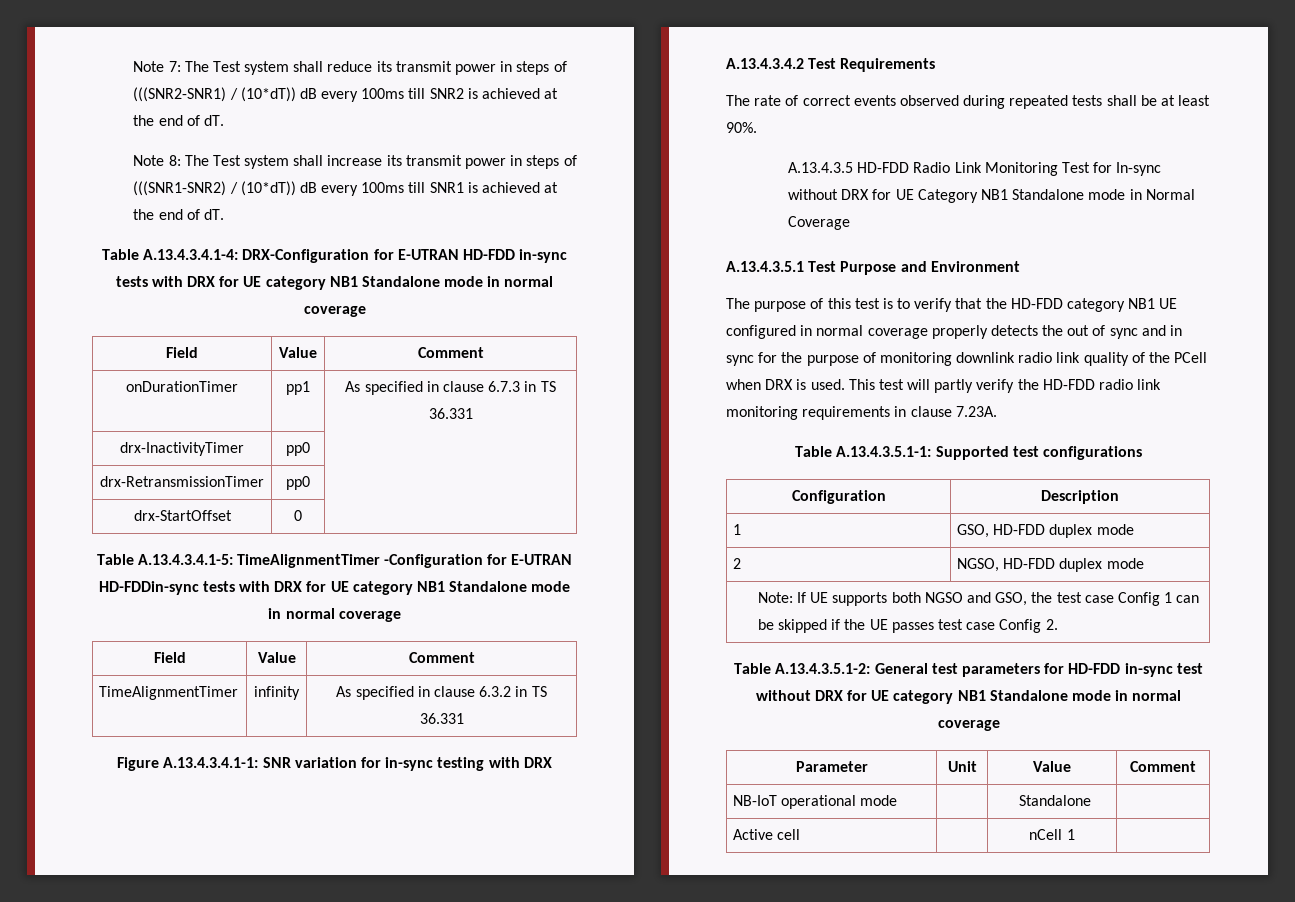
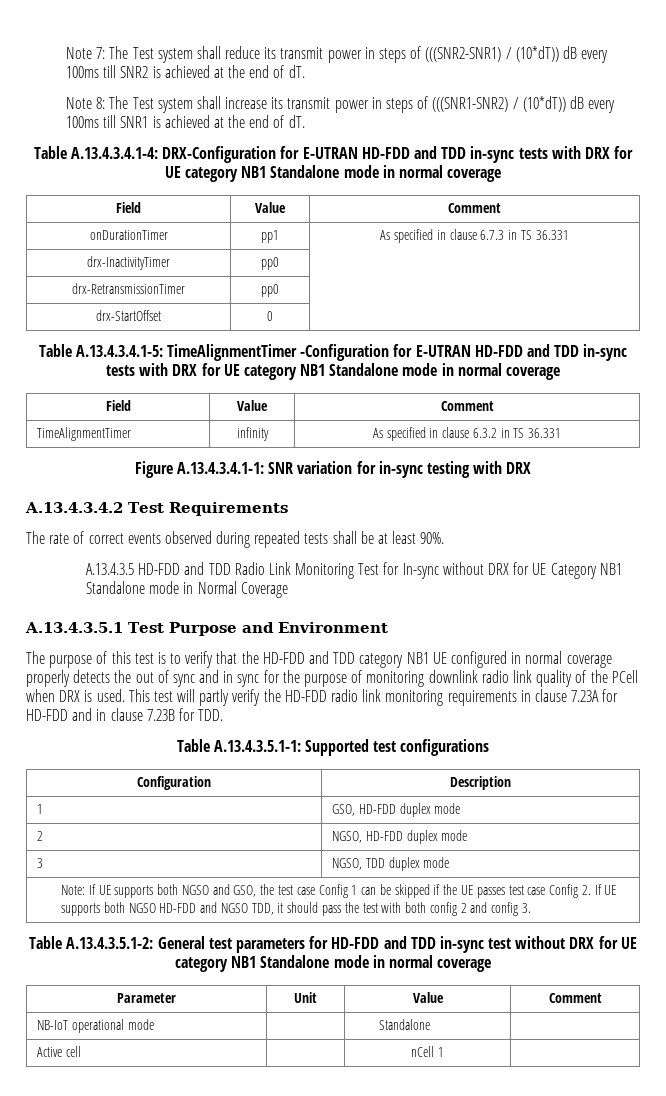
- Table A.13.4.3.4.1-4: DRX-Configuration for E-UTRAN HD-FDD in-sync tests with DRX for UE category NB1 Standalone mode in normal coverage
+ Table A.13.4.3.4.1-4: DRX-Configuration for E-UTRAN HD-FDD and TDD in-sync tests with DRX for UE category NB1 Standalone mode in normal coverage
- Table A.13.4.3.4.1-5: TimeAlignmentTimer -Configuration for E-UTRAN HD-FDDin-sync tests with DRX for UE category NB1 Standalone mode in normal coverage
+ Table A.13.4.3.4.1-5: TimeAlignmentTimer -Configuration for E-UTRAN HD-FDD and TDD in-sync tests with DRX for UE category NB1 Standalone mode in normal coverage
- A.13.4.3.5 HD-FDD Radio Link Monitoring Test for In-sync without DRX for UE Category NB1 Standalone mode in Normal Coverage
+ A.13.4.3.5 HD-FDD and TDD Radio Link Monitoring Test for In-sync without DRX for UE Category NB1 Standalone mode in Normal Coverage
- The purpose of this test is to verify that the HD-FDD category NB1 UE configured in normal coverage properly detects the out of sync and in sync for the purpose of monitoring downlink radio link quality of the PCell when DRX is used.
+ The purpose of this test is to verify that the HD-FDD and TDD category NB1 UE configured in normal coverage properly detects the out of sync and in sync for the purpose of monitoring downlink radio link quality of the PCell when DRX is used.
- This test will partly verify the HD-FDD radio link monitoring requirements in clause 7.23A.
+ This test will partly verify the HD-FDD radio link monitoring requirements in clause 7.23A for HD-FDD and in clause 7.23B for TDD.
+ 3 | NGSO, TDD duplex mode
- Note: If UE supports both NGSO and GSO, the test case Config 1 can be skipped if the UE passes test case Config 2.
+ Note: If UE supports both NGSO and GSO, the test case Config 1 can be skipped if the UE passes test case Config 2. If UE supports both NGSO HD-FDD and NGSO TDD, it should pass the test with both config 2 and config 3.
- Table A.13.4.3.5.1-2: General test parameters for HD-FDD in-sync test without DRX for UE category NB1 Standalone mode in normal coverage
+ Table A.13.4.3.5.1-2: General test parameters for HD-FDD and TDD in-sync test without DRX for UE category NB1 Standalone mode in normal coverage

